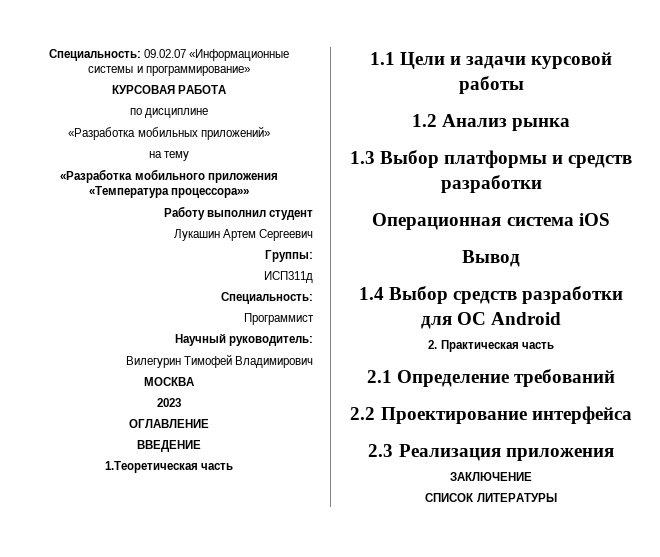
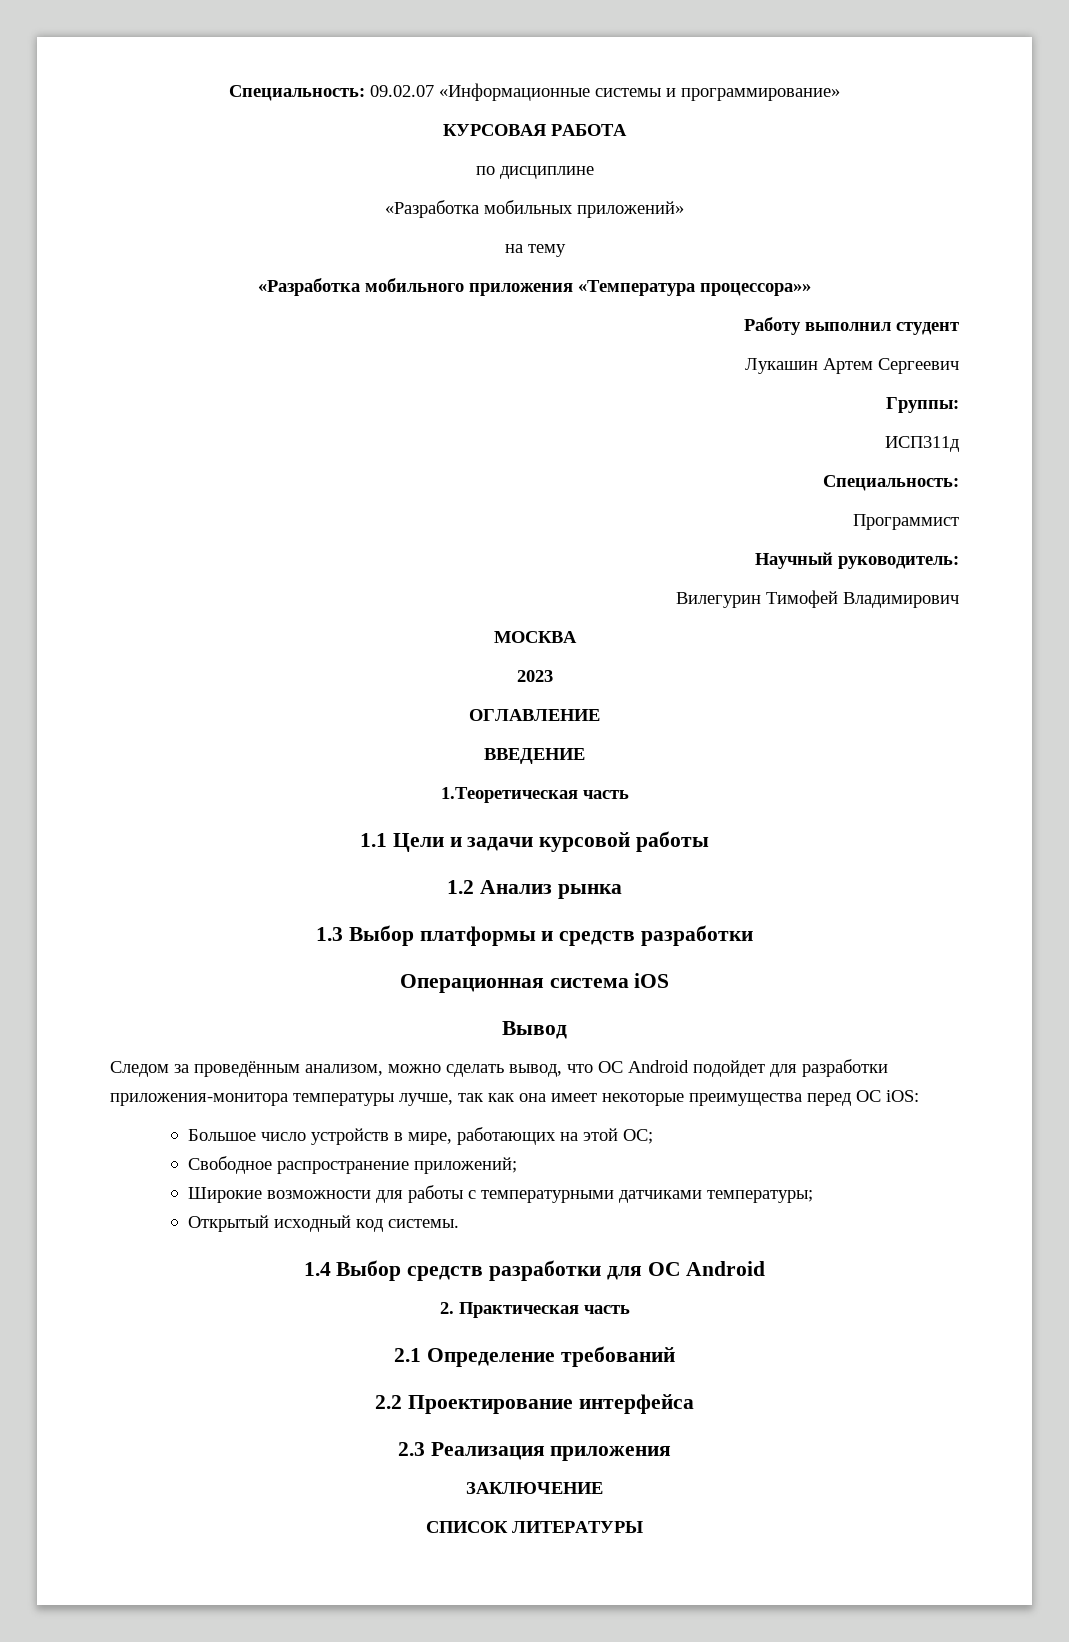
+ Следом за проведённым анализом, можно сделать вывод, что ОС Android подойдет для разработки приложения-монитора температуры лучше, так как она имеет некоторые преимущества перед ОС iOS:
+ Большое число устройств в мире, работающих на этой ОС;
+ Свободное распространение приложений;
+ Широкие возможности для работы с температурными датчиками температуры;
+ Открытый исходный код системы.

